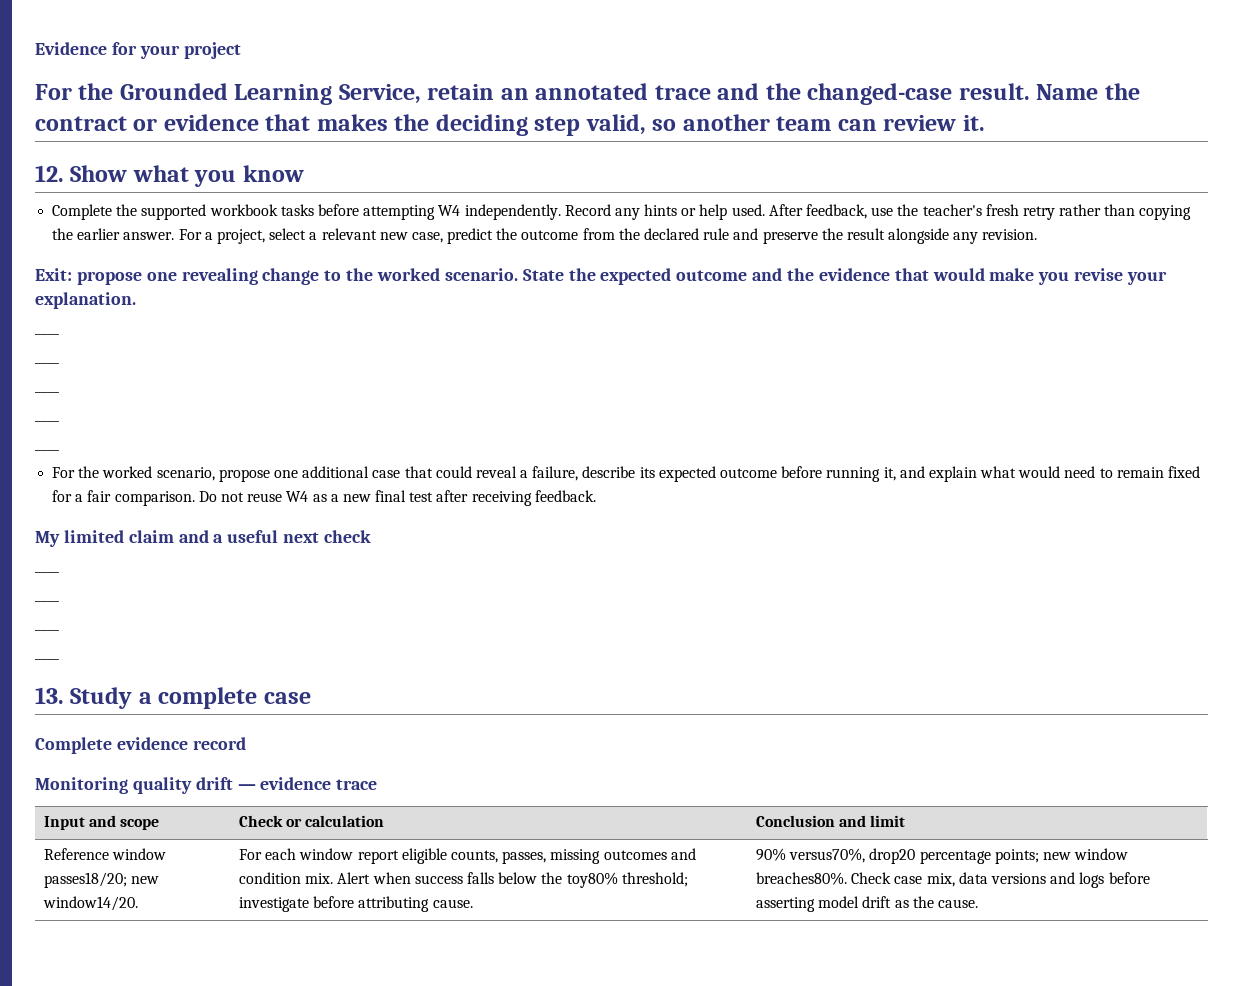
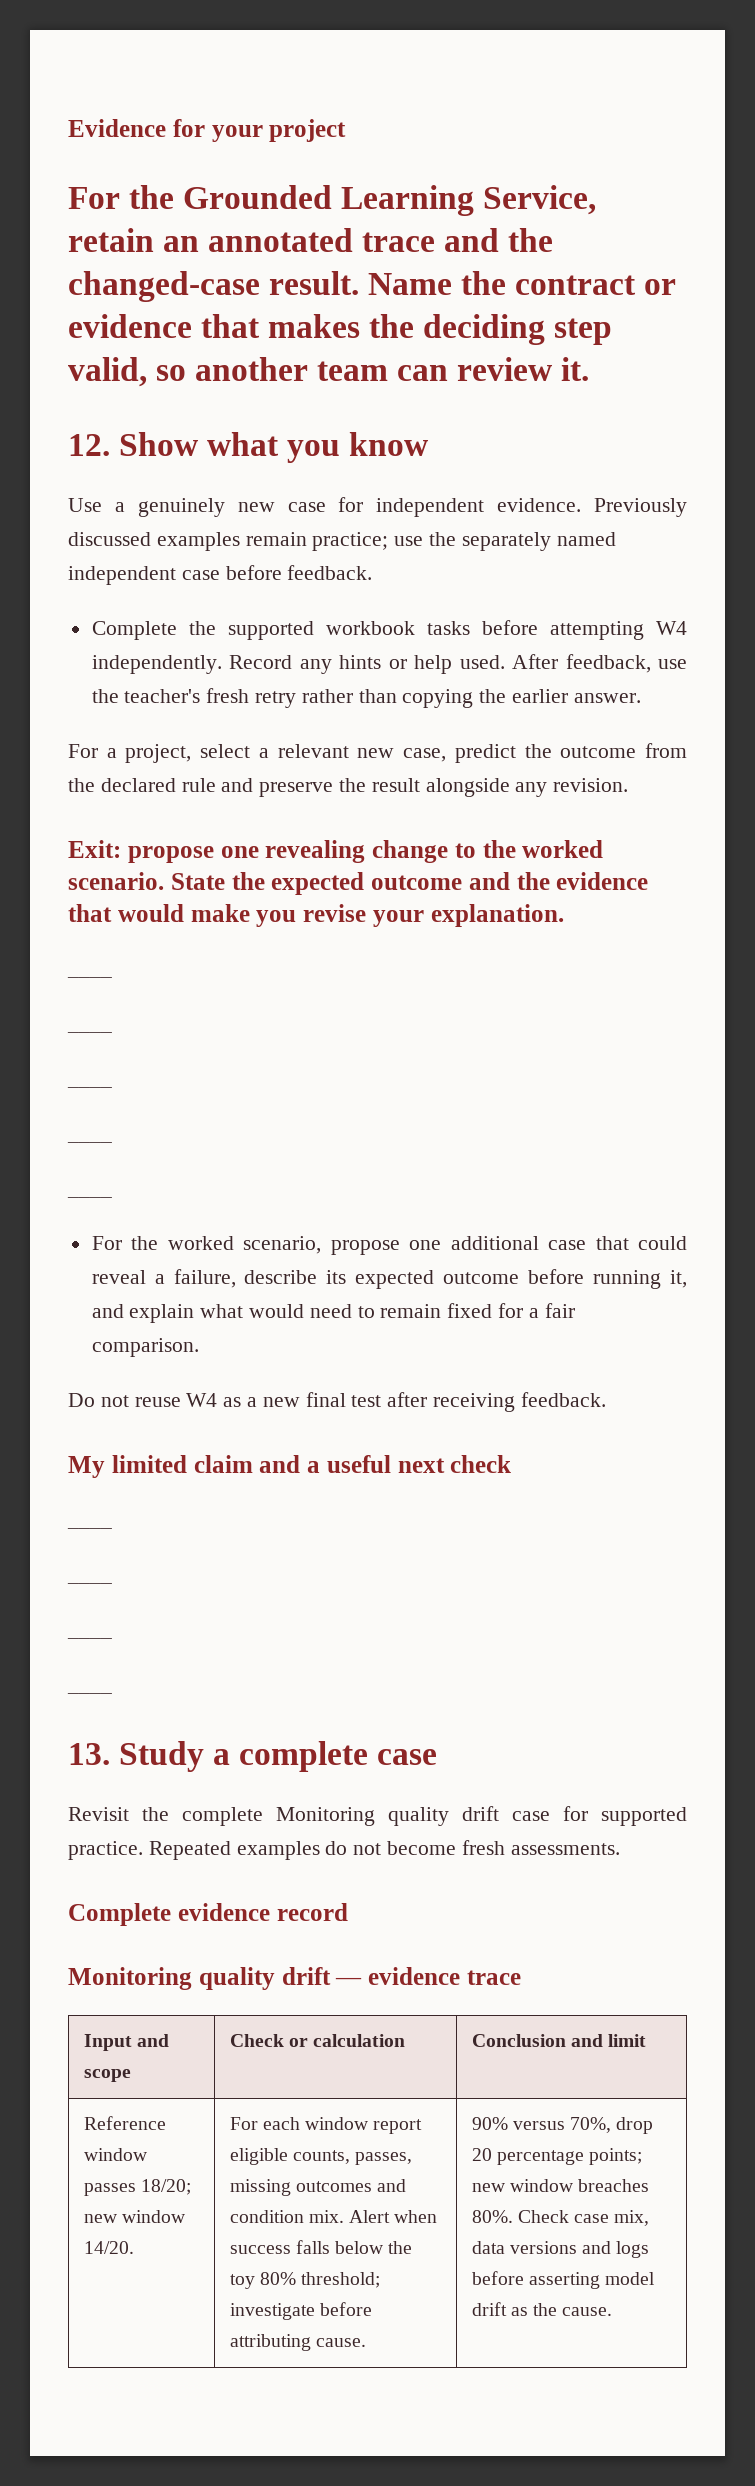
+ Use a genuinely new case for independent evidence. Previously discussed examples remain practice; use the separately named independent case before feedback.
- After feedback, use the teacher's fresh retry rather than copying the earlier answer. For a project, select a relevant new case, predict the outcome from the declared rule and preserve the result alongside any revision.
+ After feedback, use the teacher's fresh retry rather than copying the earlier answer.
+ For a project, select a relevant new case, predict the outcome from the declared rule and preserve the result alongside any revision.
- For the worked scenario, propose one additional case that could reveal a failure, describe its expected outcome before running it, and explain what would need to remain fixed for a fair comparison. Do not reuse W4 as a new final test after receiving feedback.
+ For the worked scenario, propose one additional case that could reveal a failure, describe its expected outcome before running it, and explain what would need to remain fixed for a fair comparison.
+ Do not reuse W4 as a new final test after receiving feedback.
+ Revisit the complete Monitoring quality drift case for supported practice. Repeated examples do not become fresh assessments.
- Reference window passes18/20; new window14/20.
+ Reference window passes 18/20; new window 14/20.
- Alert when success falls below the toy80% threshold; investigate before attributing cause.
+ Alert when success falls below the toy 80% threshold; investigate before attributing cause.
- 90% versus70%, drop20 percentage points; new window breaches80%.
+ 90% versus 70%, drop 20 percentage points; new window breaches 80%.

